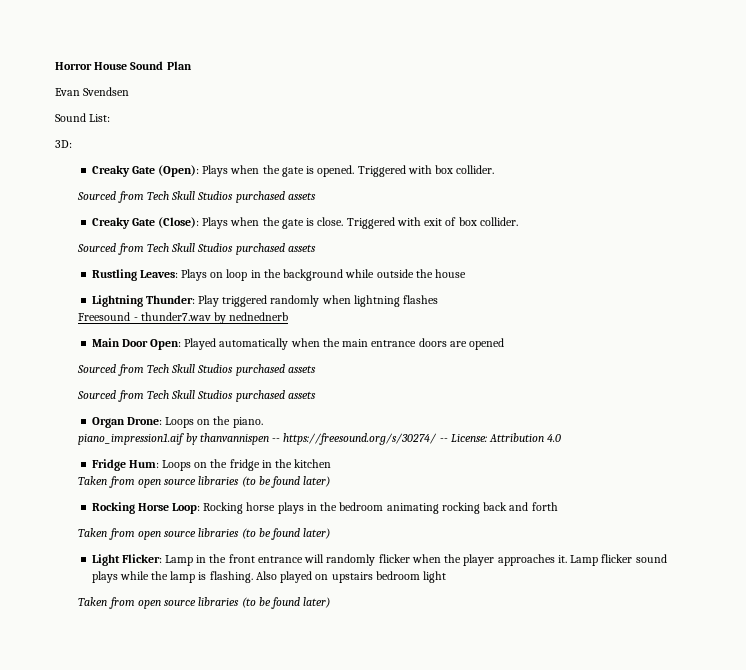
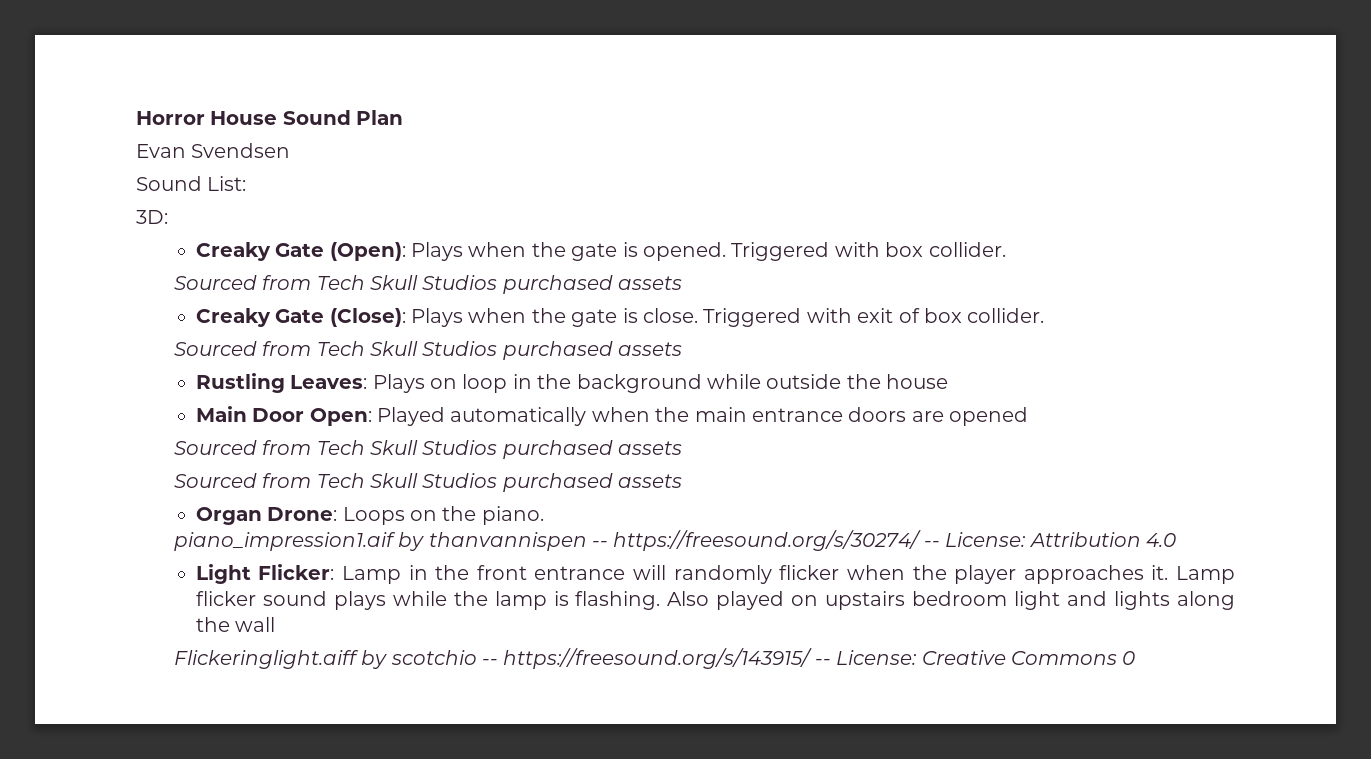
- Lightning Thunder: Play triggered randomly when lightning flashes
- Freesound - thunder7.wav by nednednerb
- Fridge Hum: Loops on the fridge in the kitchen
- Taken from open source libraries (to be found later)
- Rocking Horse Loop: Rocking horse plays in the bedroom animating rocking back and forth
- Taken from open source libraries (to be found later)
- Also played on upstairs bedroom light
- Taken from open source libraries (to be found later)
+ Also played on upstairs bedroom light and lights along the wall
+ Flickeringlight.aiff by scotchio -- https://freesound.org/s/143915/ -- License: Creative Commons 0

